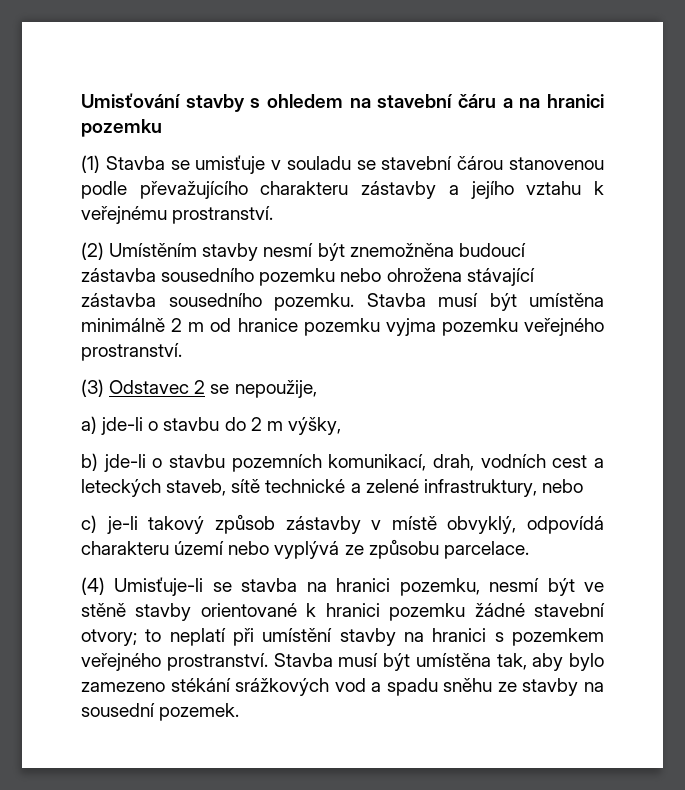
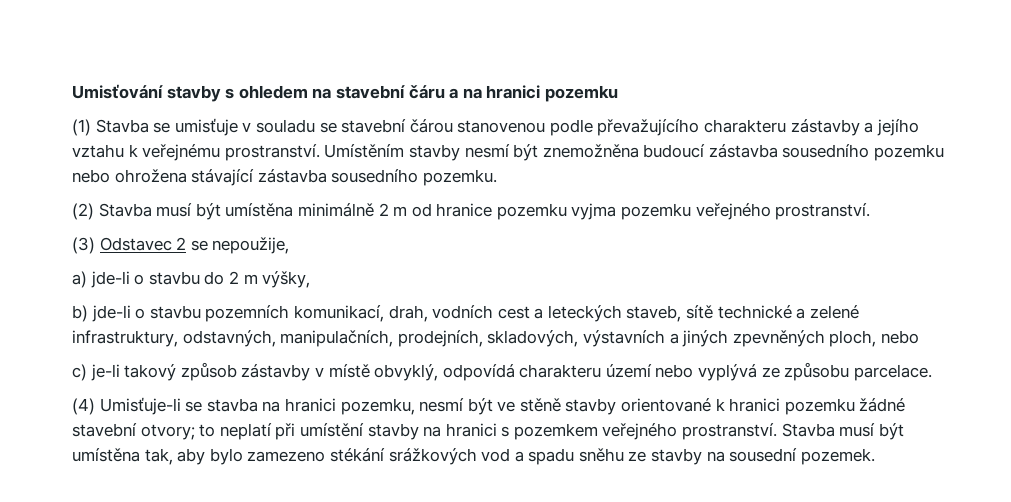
- (1) Stavba se umisťuje v souladu se stavební čárou stanovenou podle převažujícího charakteru zástavby a jejího vztahu k veřejnému prostranství.
- (2) Umístěním stavby nesmí být znemožněna budoucí zástavba sousedního pozemku nebo ohrožena stávající zástavba sousedního pozemku. Stavba musí být umístěna minimálně 2 m od hranice pozemku vyjma pozemku veřejného prostranství.
+ (1) Stavba se umisťuje v souladu se stavební čárou stanovenou podle převažujícího charakteru zástavby a jejího vztahu k veřejnému prostranství. Umístěním stavby nesmí být znemožněna budoucí zástavba sousedního pozemku nebo ohrožena stávající zástavba sousedního pozemku.
+ (2) Stavba musí být umístěna minimálně 2 m od hranice pozemku vyjma pozemku veřejného prostranství.
- b) jde-li o stavbu pozemních komunikací, drah, vodních cest a leteckých staveb, sítě technické a zelené infrastruktury, nebo
+ b) jde-li o stavbu pozemních komunikací, drah, vodních cest a leteckých staveb, sítě technické a zelené infrastruktury, odstavných, manipulačních, prodejních, skladových, výstavních a jiných zpevněných ploch, nebo

